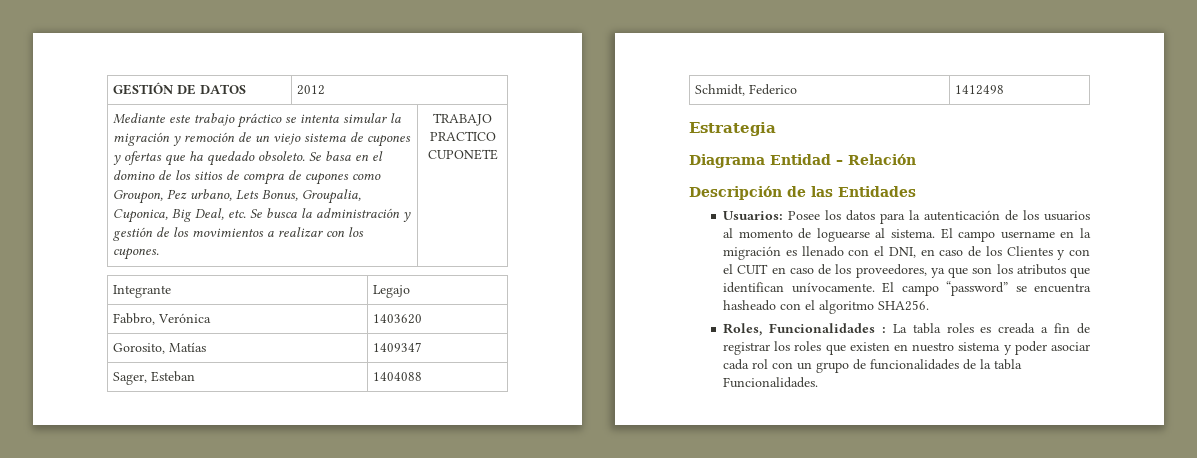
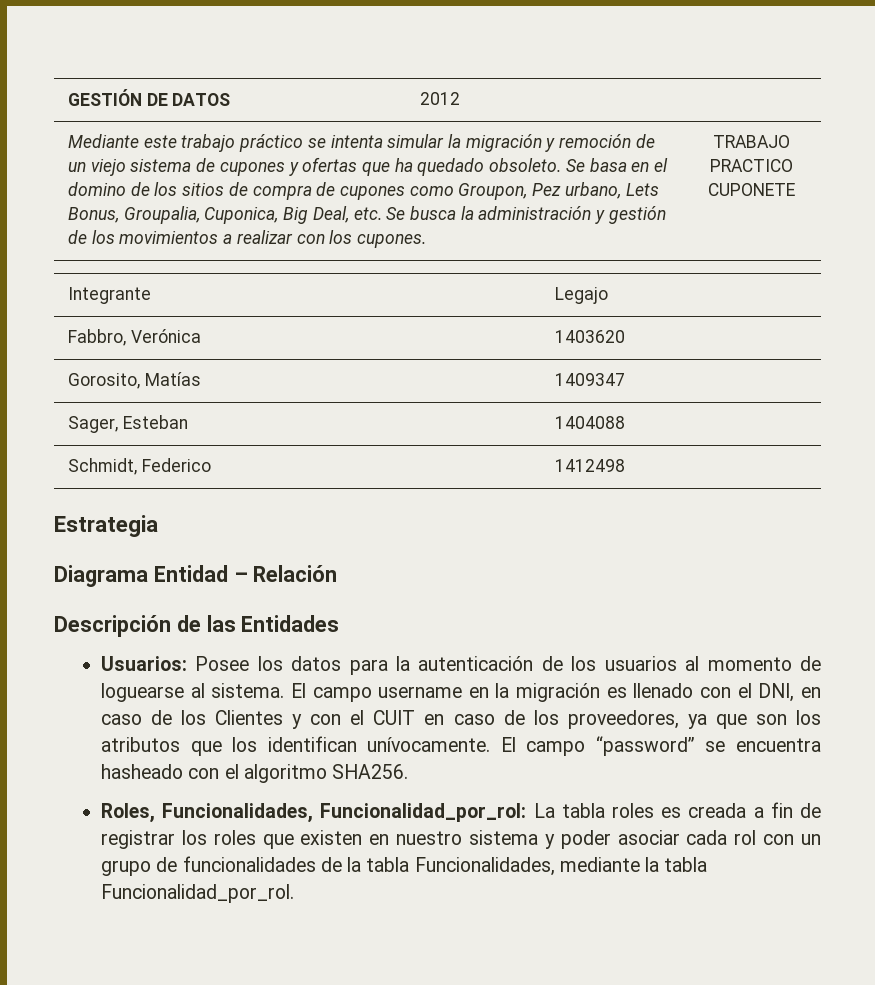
- El campo username en la migración es llenado con el DNI, en caso de los Clientes y con el CUIT en caso de los proveedores, ya que son los atributos que identifican unívocamente.
+ El campo username en la migración es llenado con el DNI, en caso de los Clientes y con el CUIT en caso de los proveedores, ya que son los atributos que los identifican unívocamente.
- Roles, Funcionalidades : La tabla roles es creada a fin de registrar los roles que existen en nuestro sistema y poder asociar cada rol con un grupo de funcionalidades de la tabla Funcionalidades.
+ Roles, Funcionalidades, Funcionalidad_por_rol: La tabla roles es creada a fin de registrar los roles que existen en nuestro sistema y poder asociar cada rol con un grupo de funcionalidades de la tabla Funcionalidades, mediante la tabla Funcionalidad_por_rol.

